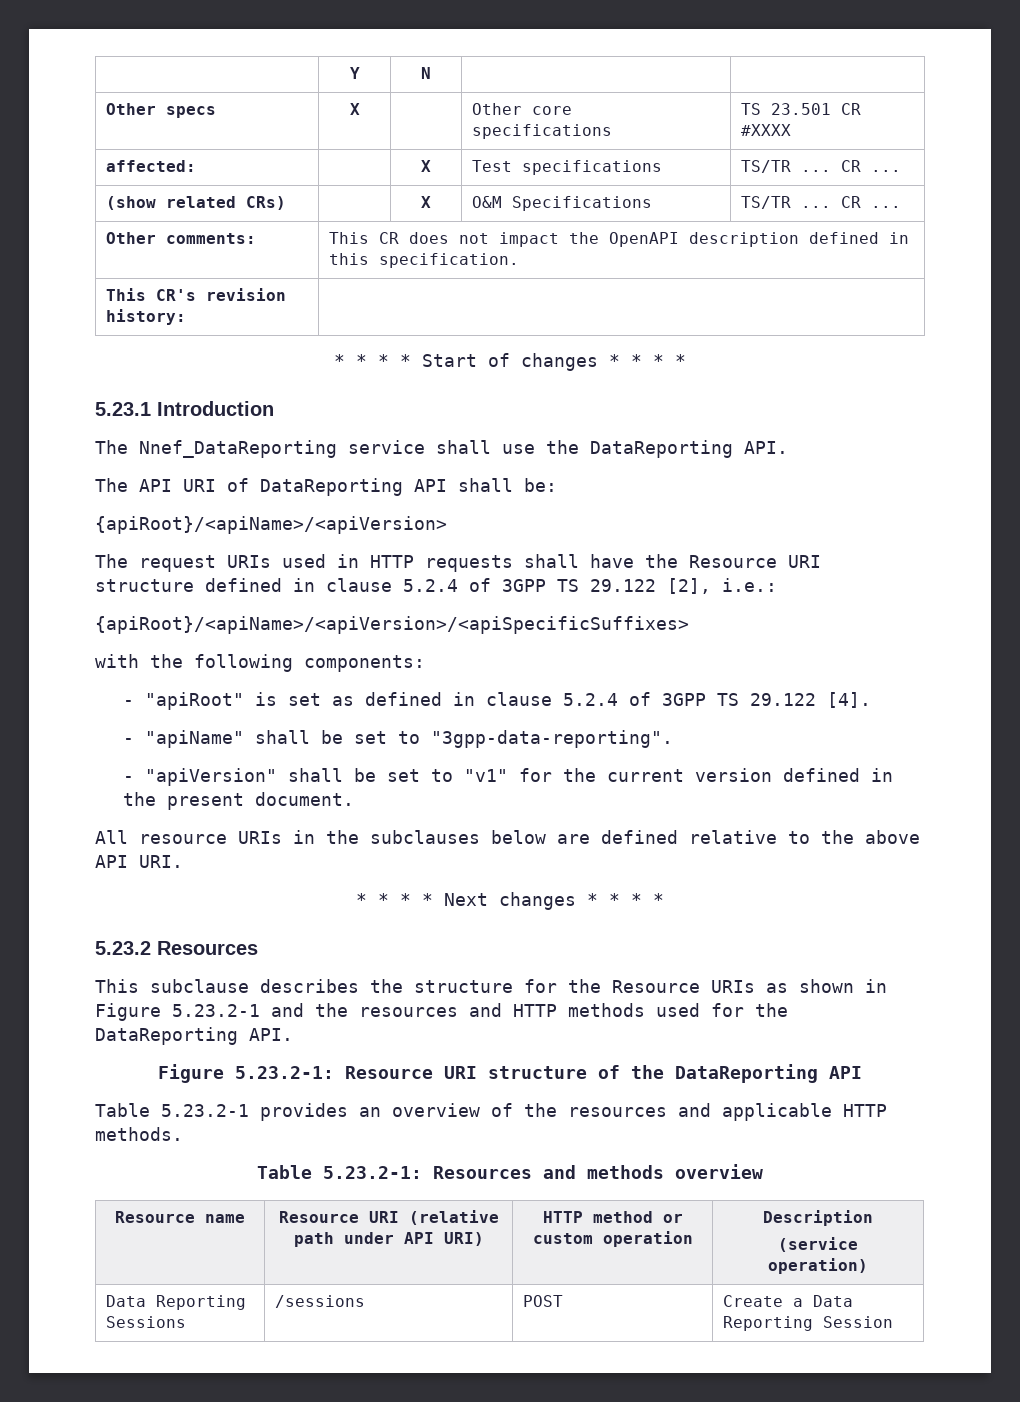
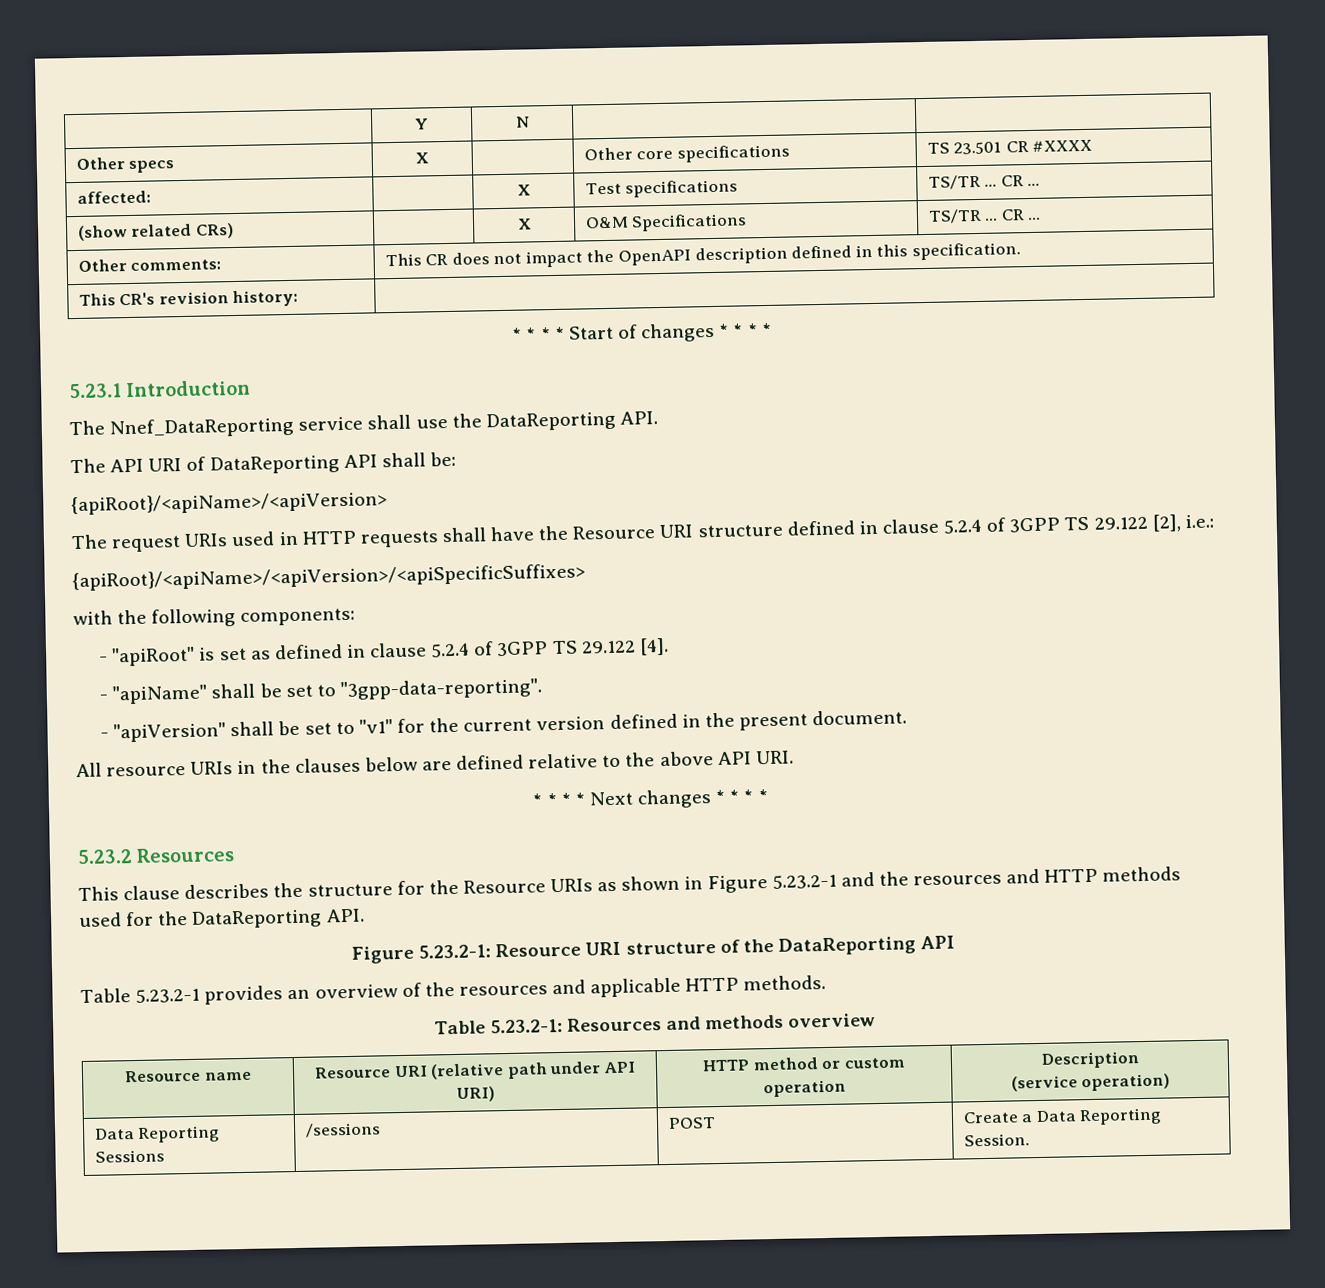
- All resource URIs in the subclauses below are defined relative to the above API URI.
+ All resource URIs in the clauses below are defined relative to the above API URI.
- This subclause describes the structure for the Resource URIs as shown in Figure 5.23.2-1 and the resources and HTTP methods used for the DataReporting API.
+ This clause describes the structure for the Resource URIs as shown in Figure 5.23.2-1 and the resources and HTTP methods used for the DataReporting API.
- Data Reporting Sessions | /sessions | POST | Create a Data Reporting Session
+ Data Reporting Sessions | /sessions | POST | Create a Data Reporting Session.

